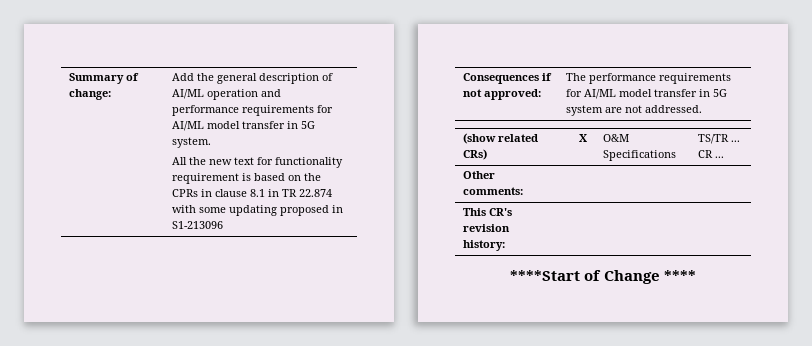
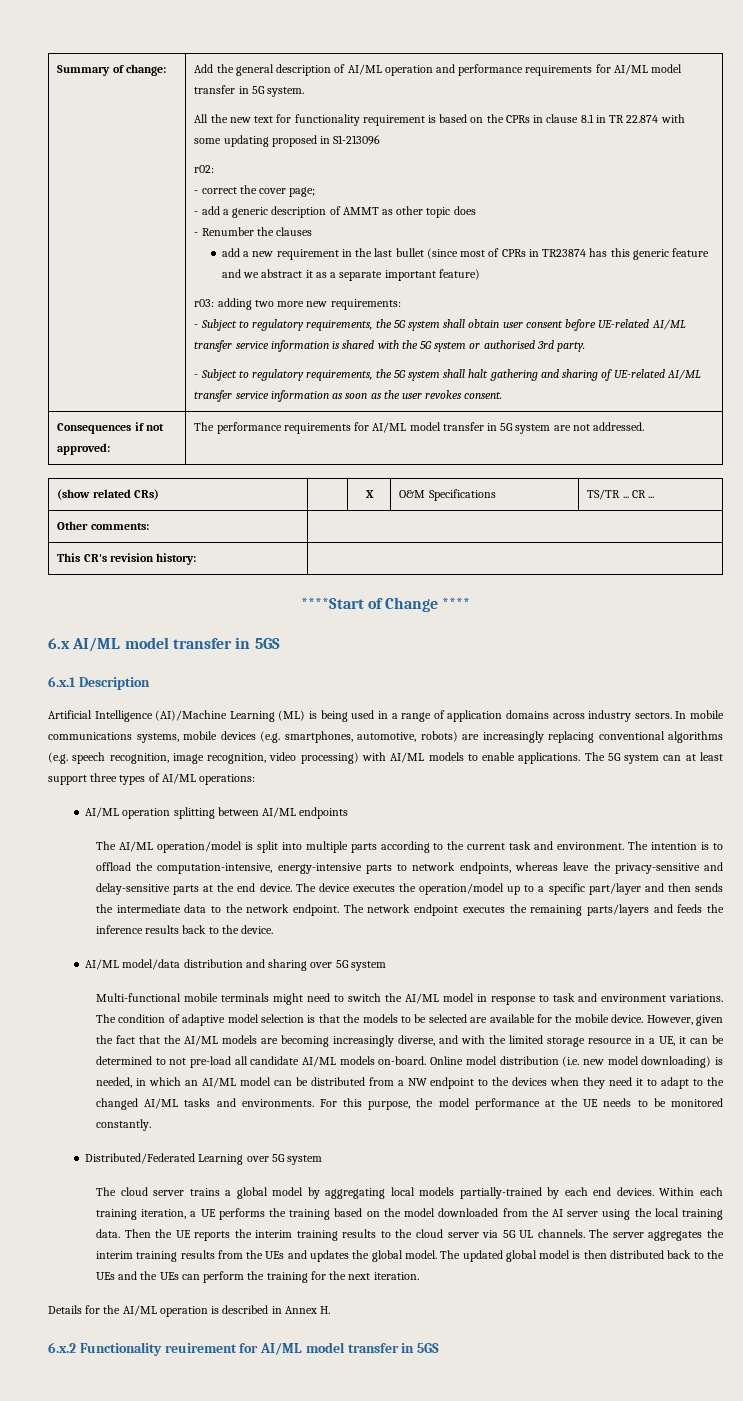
+ r02:
+ - correct the cover page;
+ - add a generic description of AMMT as other topic does
+ - Renumber the clauses
+ add a new requirement in the last bullet (since most of CPRs in TR23874 has this generic feature and we abstract it as a separate important feature)
+ r03: adding two more new requirements:
+ - Subject to regulatory requirements, the 5G system shall obtain user consent before UE-related AI/ML transfer service information is shared with the 5G system or authorised 3rd party.
+ - Subject to regulatory requirements, the 5G system shall halt gathering and sharing of UE-related AI/ML transfer service information as soon as the user revokes consent.
+ 6.x AI/ML model transfer in 5GS
+ 6.x.1 Description
+ Artificial Intelligence (AI)/Machine Learning (ML) is being used in a range of application domains across industry sectors. In mobile communications systems, mobile devices (e.g. smartphones, automotive, robots) are increasingly replacing conventional algorithms (e.g. speech recognition, image recognition, video processing) with AI/ML models to enable applications. The 5G system can at least support three types of AI/ML operations:
+ AI/ML operation splitting between AI/ML endpoints
+ The AI/ML operation/model is split into multiple parts according to the current task and environment. The intention is to offload the computation-intensive, energy-intensive parts to network endpoints, whereas leave the privacy-sensitive and delay-sensitive parts at the end device. The device executes the operation/model up to a specific part/layer and then sends the intermediate data to the network endpoint. The network endpoint executes the remaining parts/layers and feeds the inference results back to the device.
+ AI/ML model/data distribution and sharing over 5G system
+ Multi-functional mobile terminals might need to switch the AI/ML model in response to task and environment variations. The condition of adaptive model selection is that the models to be selected are available for the mobile device. However, given the fact that the AI/ML models are becoming increasingly diverse, and with the limited storage resource in a UE, it can be determined to not pre-load all candidate AI/ML models on-board. Online model distribution (i.e. new model downloading) is needed, in which an AI/ML model can be distributed from a NW endpoint to the devices when they need it to adapt to the changed AI/ML tasks and environments. For this purpose, the model performance at the UE needs to be monitored constantly.
+ Distributed/Federated Learning over 5G system
+ The cloud server trains a global model by aggregating local models partially-trained by each end devices. Within each training iteration, a UE performs the training based on the model downloaded from the AI server using the local training data. Then the UE reports the interim training results to the cloud server via 5G UL channels. The server aggregates the interim training results from the UEs and updates the global model. The updated global model is then distributed back to the UEs and the UEs can perform the training for the next iteration.
+ Details for the AI/ML operation is described in Annex H.
+ 6.x.2 Functionality reuirement for AI/ML model transfer in 5GS

